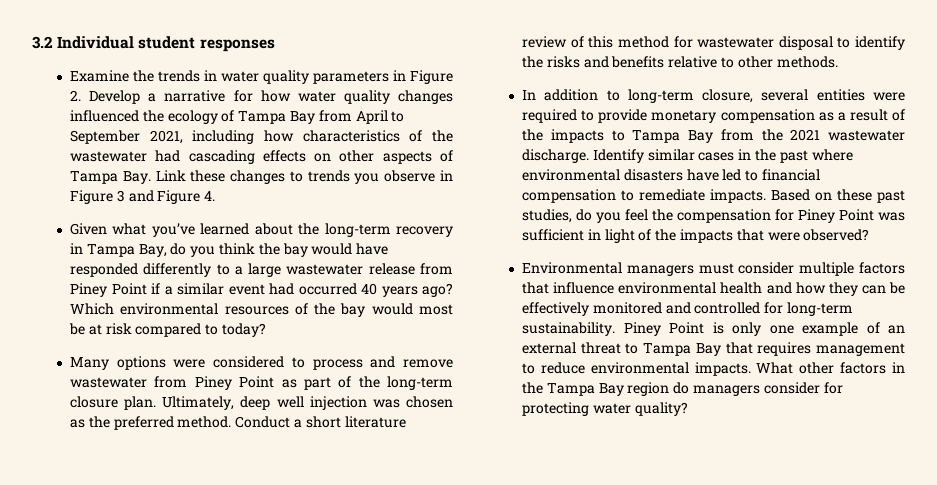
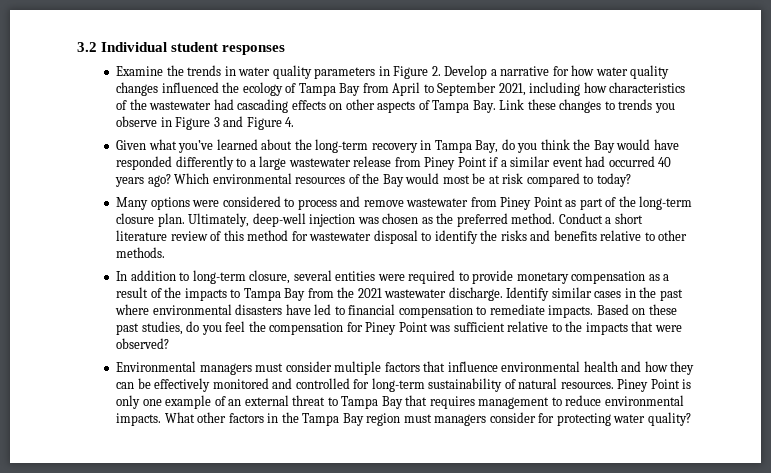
- Given what you’ve learned about the long-term recovery in Tampa Bay, do you think the bay would have responded differently to a large wastewater release from Piney Point if a similar event had occurred 40 years ago?
+ Given what you’ve learned about the long-term recovery in Tampa Bay, do you think the Bay would have responded differently to a large wastewater release from Piney Point if a similar event had occurred 40 years ago?
- Which environmental resources of the bay would most be at risk compared to today?
+ Which environmental resources of the Bay would most be at risk compared to today?
- Ultimately, deep well injection was chosen as the preferred method.
+ Ultimately, deep-well injection was chosen as the preferred method.
- Based on these past studies, do you feel the compensation for Piney Point was sufficient in light of the impacts that were observed?
+ Based on these past studies, do you feel the compensation for Piney Point was sufficient relative to the impacts that were observed?
- Environmental managers must consider multiple factors that influence environmental health and how they can be effectively monitored and controlled for long-term sustainability.
+ Environmental managers must consider multiple factors that influence environmental health and how they can be effectively monitored and controlled for long-term sustainability of natural resources.
- What other factors in the Tampa Bay region do managers consider for protecting water quality?
+ What other factors in the Tampa Bay region must managers consider for protecting water quality?

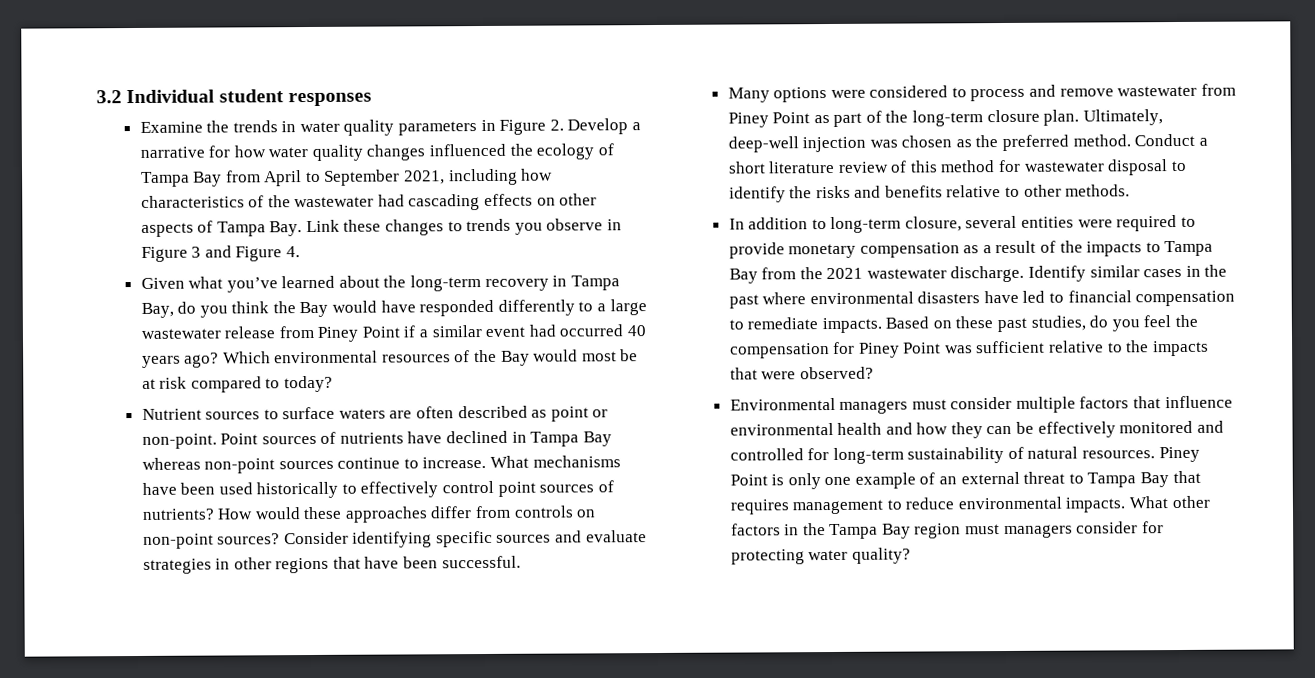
+ Nutrient sources to surface waters are often described as point or non-point. Point sources of nutrients have declined in Tampa Bay whereas non-point sources continue to increase. What mechanisms have been used historically to effectively control point sources of nutrients? How would these approaches differ from controls on non-point sources? Consider identifying specific sources and evaluate strategies in other regions that have been successful.

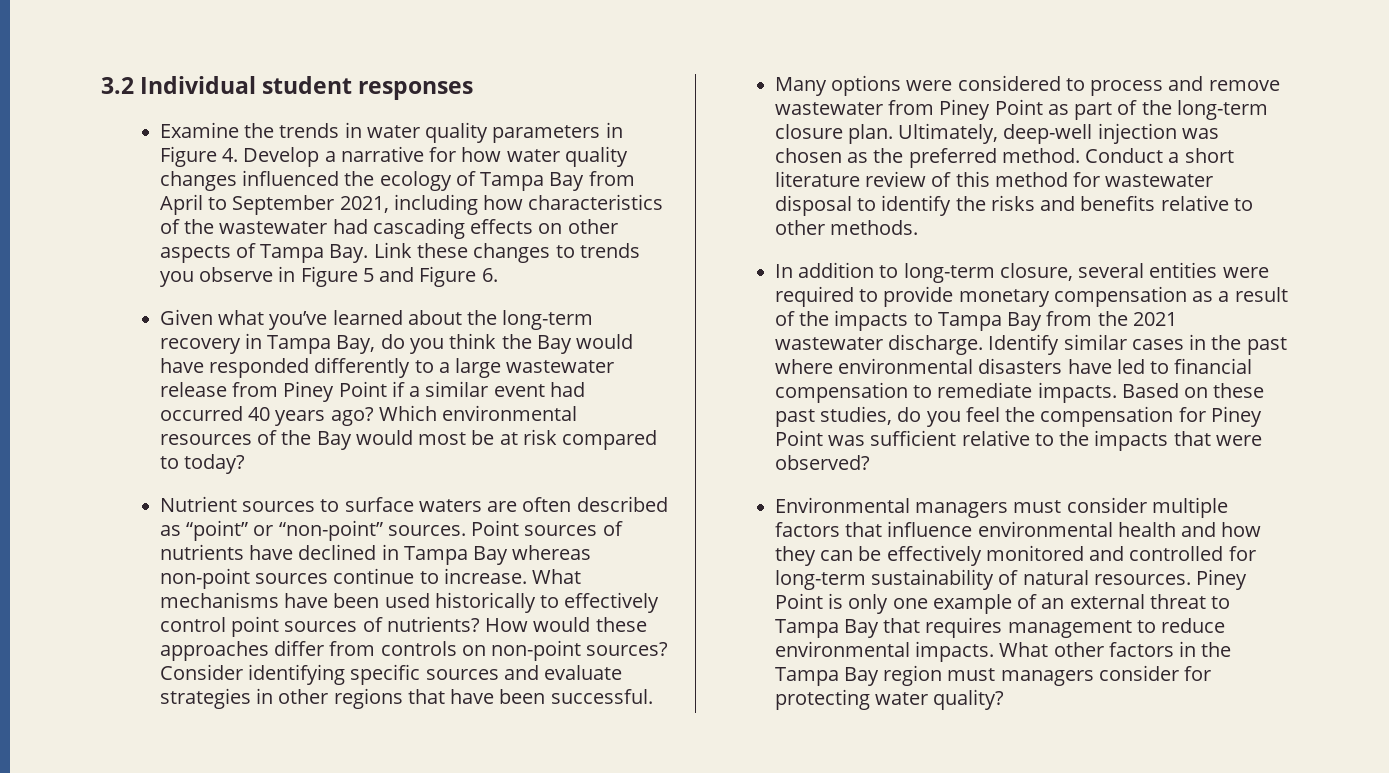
- Examine the trends in water quality parameters in Figure 2. Develop a narrative for how water quality changes influenced the ecology of Tampa Bay from April to September 2021, including how characteristics of the wastewater had cascading effects on other aspects of Tampa Bay. Link these changes to trends you observe in Figure 3 and Figure 4.
+ Examine the trends in water quality parameters in Figure 4. Develop a narrative for how water quality changes influenced the ecology of Tampa Bay from April to September 2021, including how characteristics of the wastewater had cascading effects on other aspects of Tampa Bay. Link these changes to trends you observe in Figure 5 and Figure 6.
- Nutrient sources to surface waters are often described as point or non-point.
+ Nutrient sources to surface waters are often described as “point” or “non-point” sources.

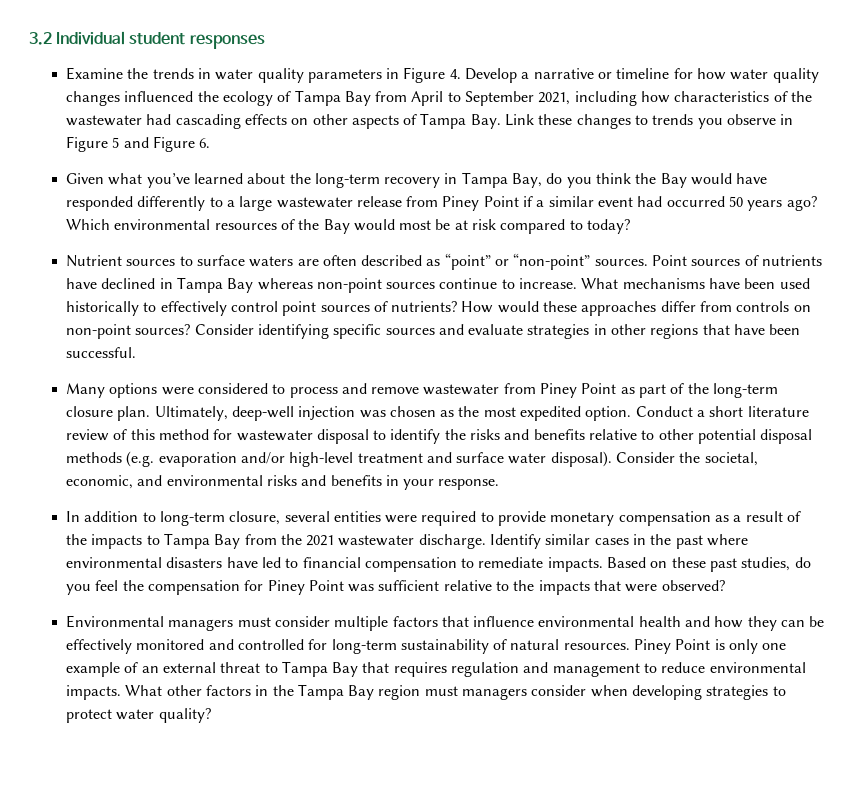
- Examine the trends in water quality parameters in Figure 4. Develop a narrative for how water quality changes influenced the ecology of Tampa Bay from April to September 2021, including how characteristics of the wastewater had cascading effects on other aspects of Tampa Bay. Link these changes to trends you observe in Figure 5 and Figure 6.
+ Examine the trends in water quality parameters in Figure 4. Develop a narrative or timeline for how water quality changes influenced the ecology of Tampa Bay from April to September 2021, including how characteristics of the wastewater had cascading effects on other aspects of Tampa Bay. Link these changes to trends you observe in Figure 5 and Figure 6.
- Given what you’ve learned about the long-term recovery in Tampa Bay, do you think the Bay would have responded differently to a large wastewater release from Piney Point if a similar event had occurred 40 years ago?
+ Given what you’ve learned about the long-term recovery in Tampa Bay, do you think the Bay would have responded differently to a large wastewater release from Piney Point if a similar event had occurred 50 years ago?
- Ultimately, deep-well injection was chosen as the preferred method.
+ Ultimately, deep-well injection was chosen as the most expedited option.
- Conduct a short literature review of this method for wastewater disposal to identify the risks and benefits relative to other methods.
+ Conduct a short literature review of this method for wastewater disposal to identify the risks and benefits relative to other potential disposal methods (e.g. evaporation and/or high-level treatment and surface water disposal). Consider the societal, economic, and environmental risks and benefits in your response.
- Piney Point is only one example of an external threat to Tampa Bay that requires management to reduce environmental impacts.
+ Piney Point is only one example of an external threat to Tampa Bay that requires regulation and management to reduce environmental impacts.
- What other factors in the Tampa Bay region must managers consider for protecting water quality?
+ What other factors in the Tampa Bay region must managers consider when developing strategies to protect water quality?

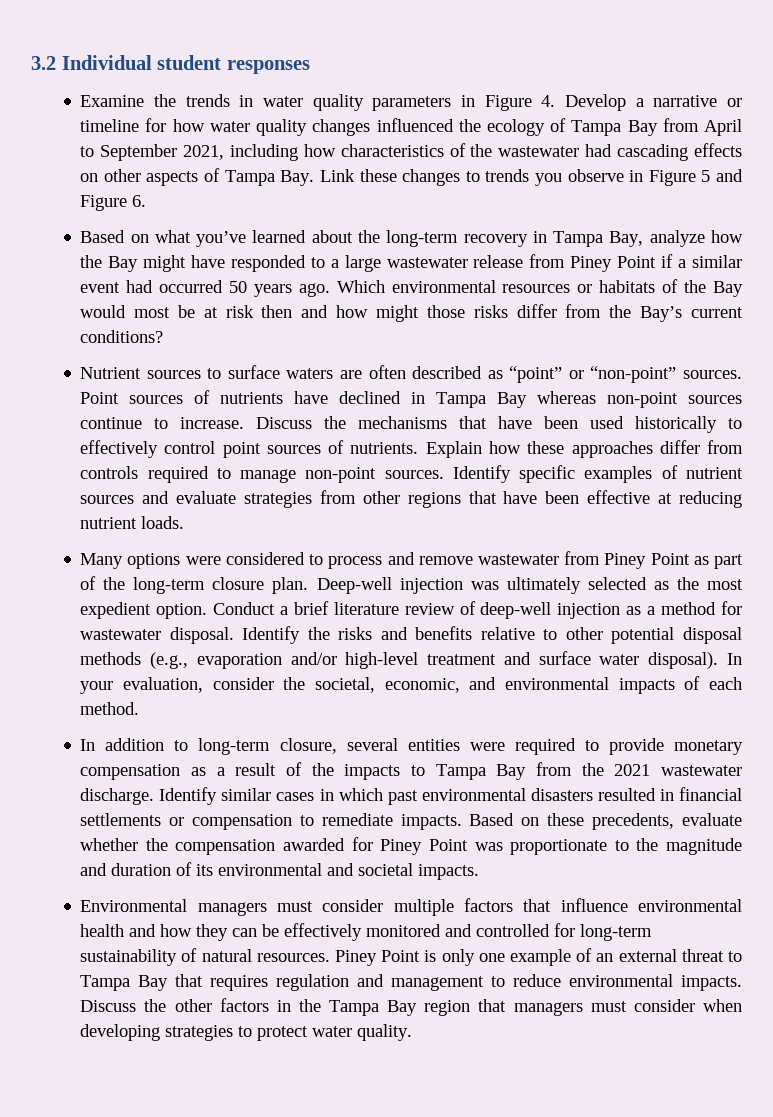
- Given what you’ve learned about the long-term recovery in Tampa Bay, do you think the Bay would have responded differently to a large wastewater release from Piney Point if a similar event had occurred 50 years ago?
+ Based on what you’ve learned about the long-term recovery in Tampa Bay, analyze how the Bay might have responded to a large wastewater release from Piney Point if a similar event had occurred 50 years ago.
- Which environmental resources of the Bay would most be at risk compared to today?
+ Which environmental resources or habitats of the Bay would most be at risk then and how might those risks differ from the Bay’s current conditions?
- What mechanisms have been used historically to effectively control point sources of nutrients? How would these approaches differ from controls on non-point sources? Consider identifying specific sources and evaluate strategies in other regions that have been successful.
+ Discuss the mechanisms that have been used historically to effectively control point sources of nutrients. Explain how these approaches differ from controls required to manage non-point sources. Identify specific examples of nutrient sources and evaluate strategies from other regions that have been effective at reducing nutrient loads.
- Ultimately, deep-well injection was chosen as the most expedited option.
+ Deep-well injection was ultimately selected as the most expedient option.
- Conduct a short literature review of this method for wastewater disposal to identify the risks and benefits relative to other potential disposal methods (e.g. evaporation and/or high-level treatment and surface water disposal).
+ Conduct a brief literature review of deep-well injection as a method for wastewater disposal. Identify the risks and benefits relative to other potential disposal methods (e.g., evaporation and/or high-level treatment and surface water disposal).
- Consider the societal, economic, and environmental risks and benefits in your response.
+ In your evaluation, consider the societal, economic, and environmental impacts of each method.
- Identify similar cases in the past where environmental disasters have led to financial compensation to remediate impacts.
+ Identify similar cases in which past environmental disasters resulted in financial settlements or compensation to remediate impacts.
- Based on these past studies, do you feel the compensation for Piney Point was sufficient relative to the impacts that were observed?
+ Based on these precedents, evaluate whether the compensation awarded for Piney Point was proportionate to the magnitude and duration of its environmental and societal impacts.
- What other factors in the Tampa Bay region must managers consider when developing strategies to protect water quality?
+ Discuss the other factors in the Tampa Bay region that managers must consider when developing strategies to protect water quality.

